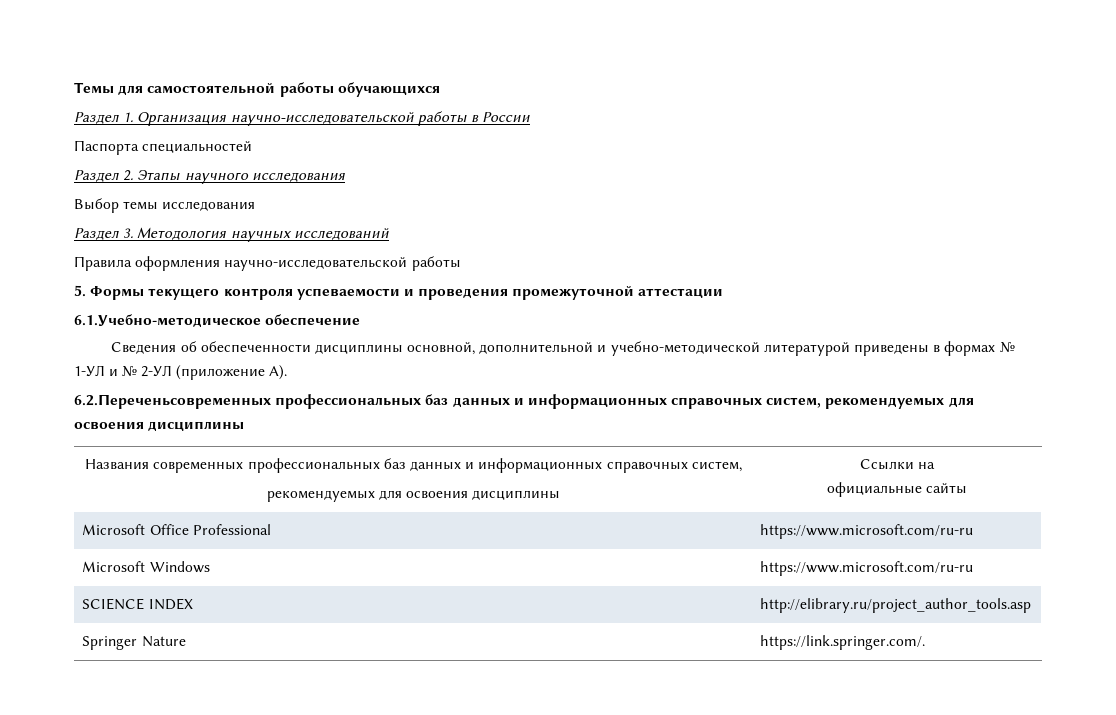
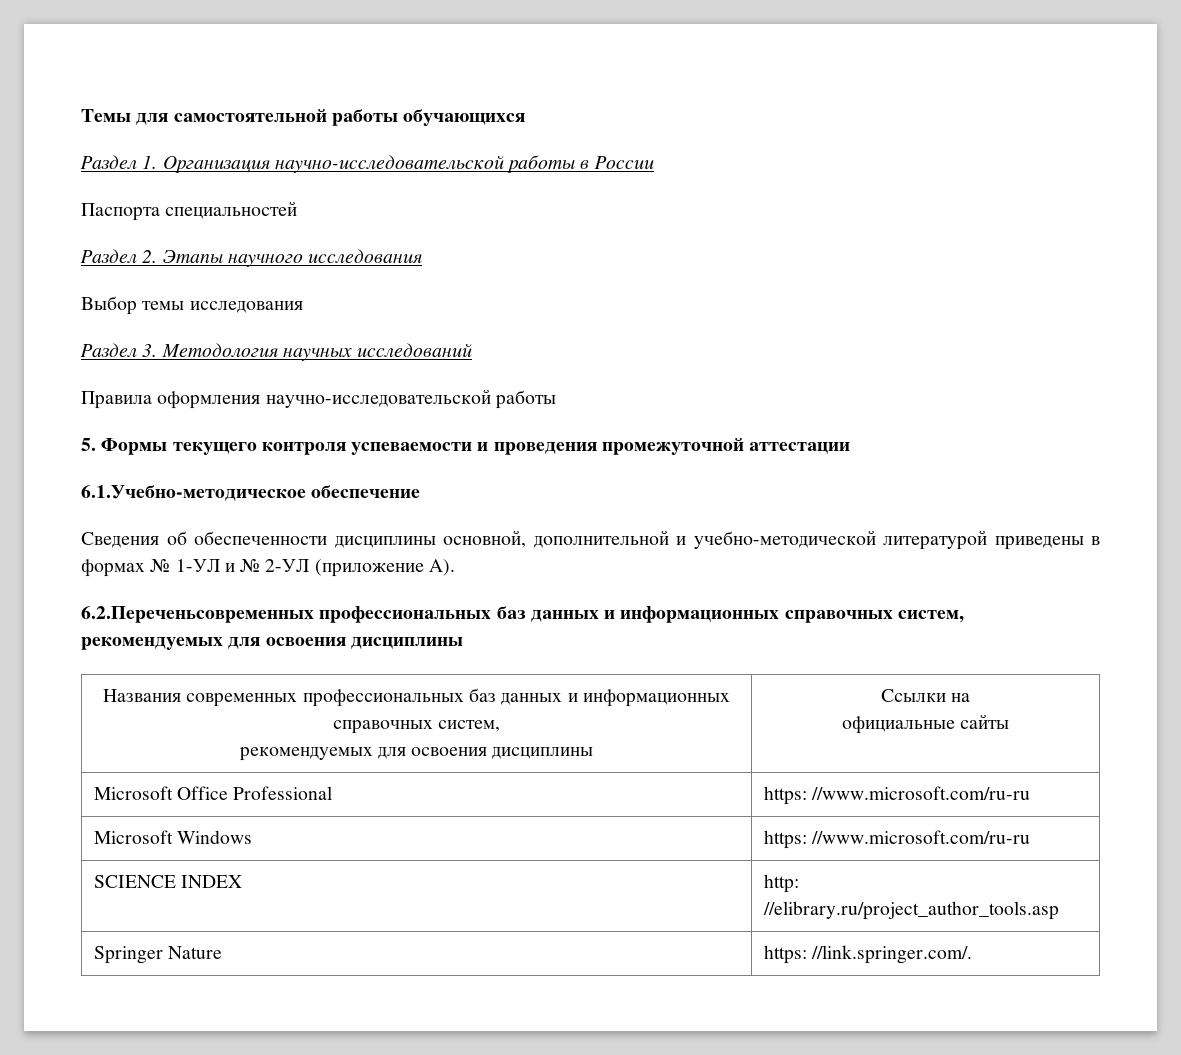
- Microsoft Office Professional | https://www.microsoft.com/ru-ru
+ Microsoft Office Professional | https: //www.microsoft.com/ru-ru
- Microsoft Windows | https://www.microsoft.com/ru-ru
+ Microsoft Windows | https: //www.microsoft.com/ru-ru
- SCIENCE INDEX | http://elibrary.ru/project_author_tools.asp
+ SCIENCE INDEX | http: //elibrary.ru/project_author_tools.asp
- Springer Nature | https://link.springer.com/.
+ Springer Nature | https: //link.springer.com/.

